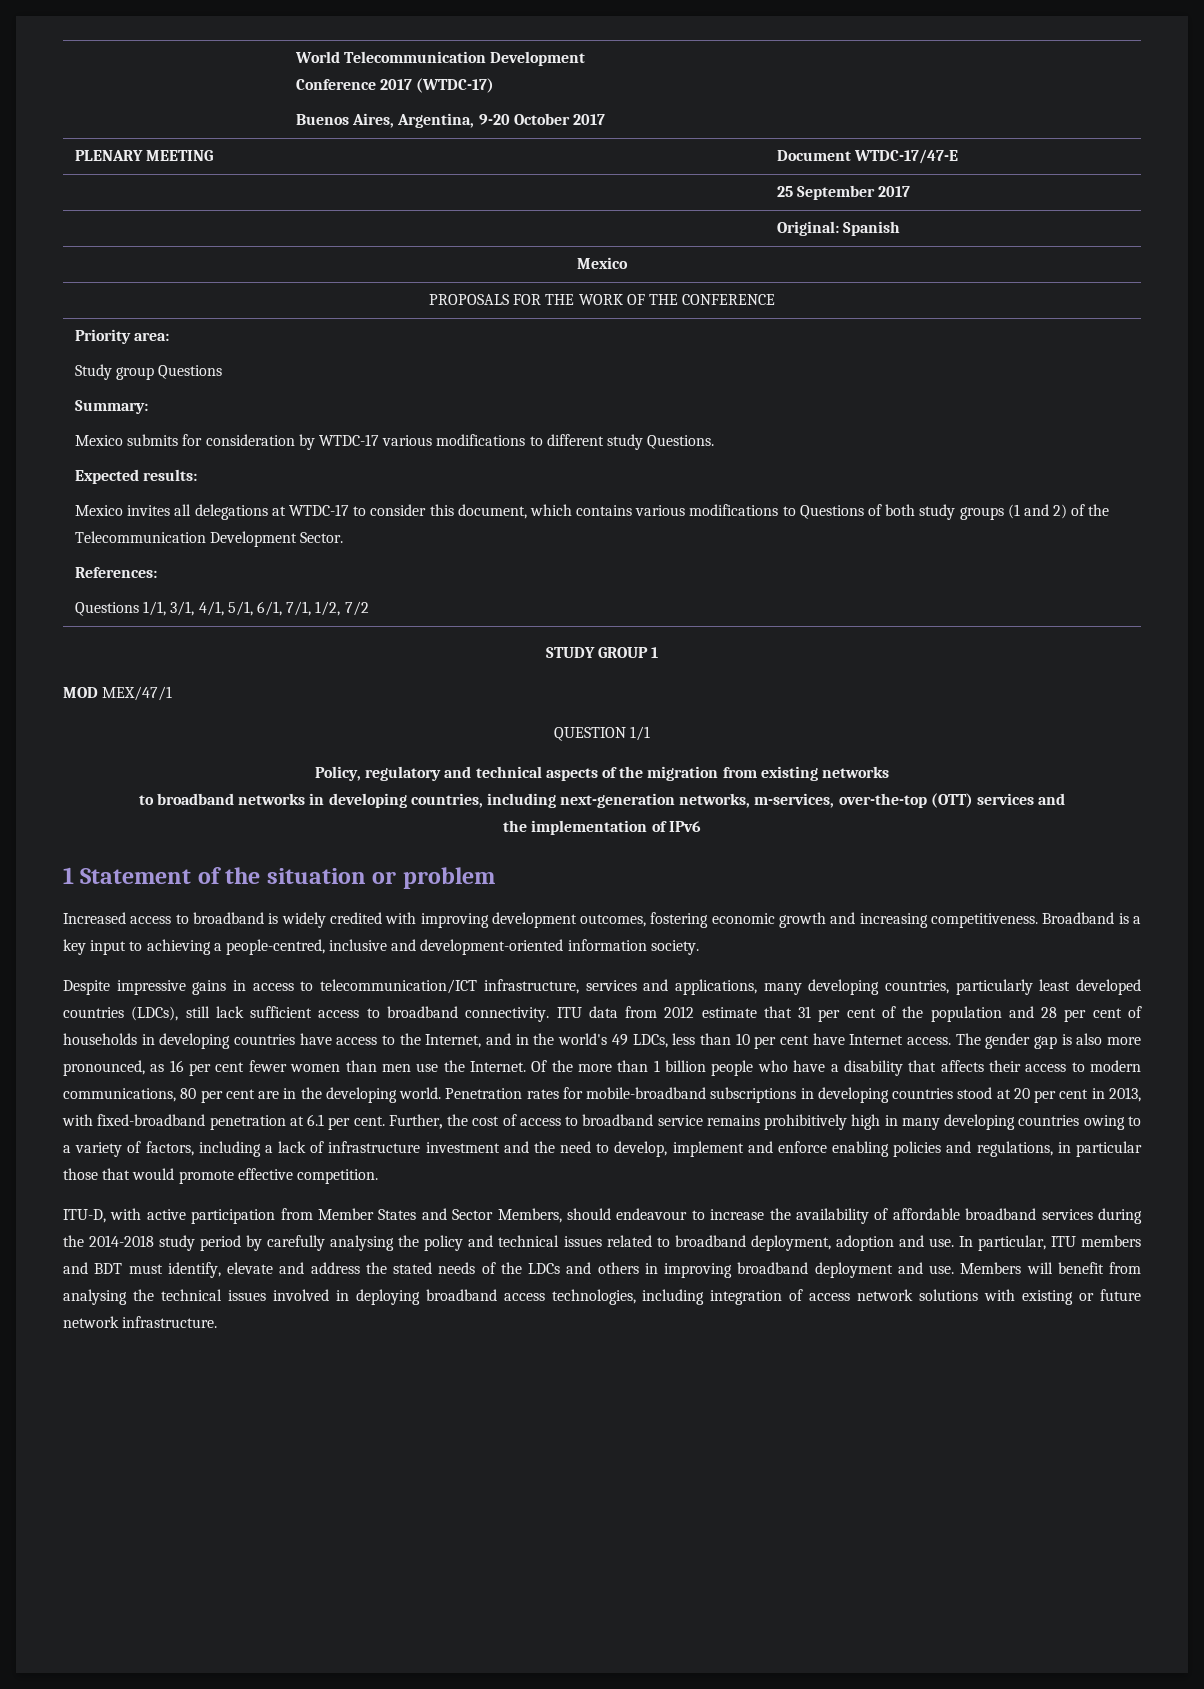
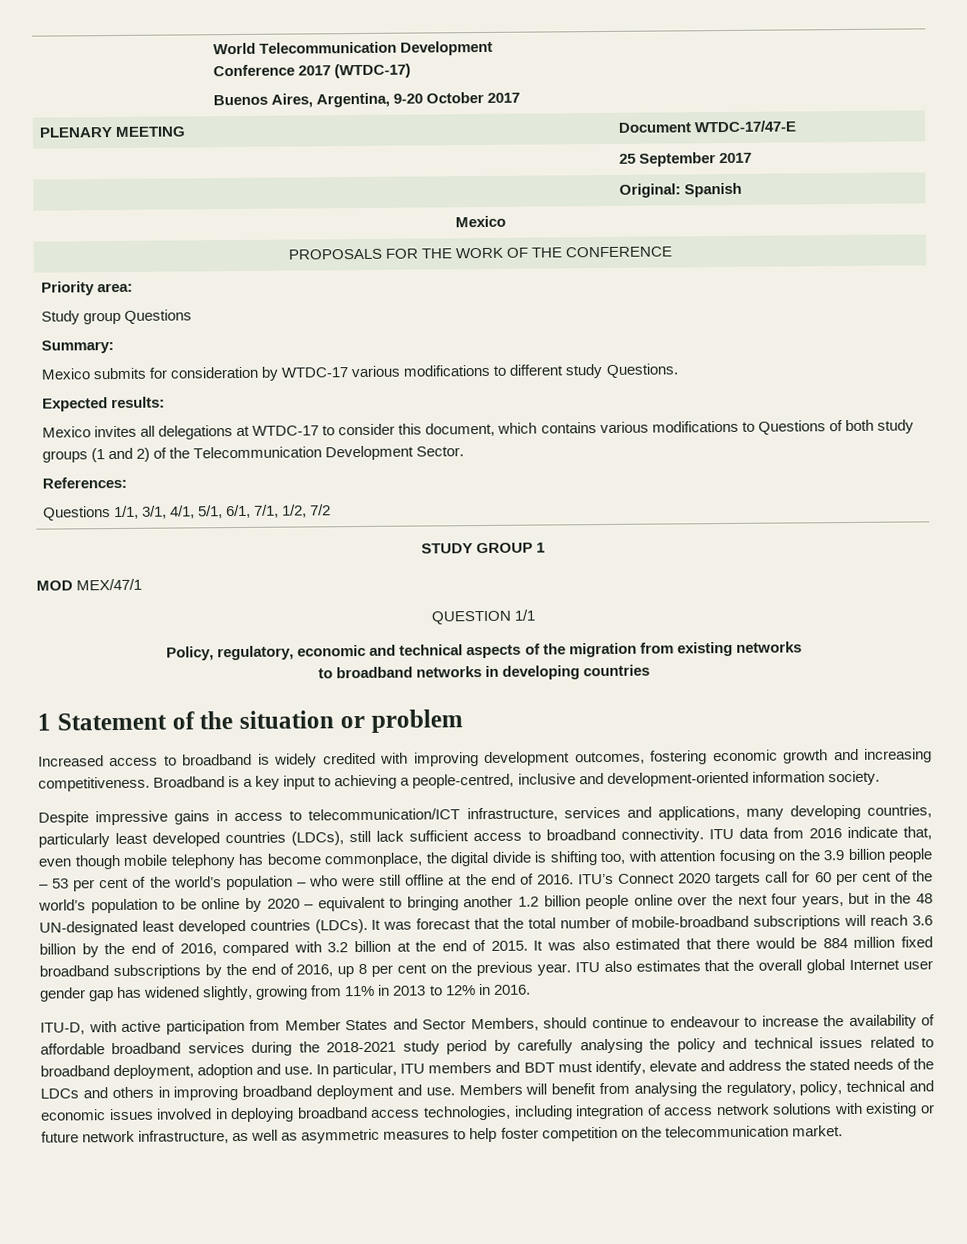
- Policy, regulatory and technical aspects of the migration from existing networks
+ Policy, regulatory, economic and technical aspects of the migration from existing networks
- to broadband networks in developing countries, including next-generation networks, m-services, over-the-top (OTT) services and
- the implementation of IPv6
+ to broadband networks in developing countries
- ITU data from 2012 estimate that 31 per cent of the population and 28 per cent of households in developing countries have access to the Internet, and in the world's 49 LDCs, less than 10 per cent have Internet access. The gender gap is also more pronounced, as 16 per cent fewer women than men use the Internet. Of the more than 1 billion people who have a disability that affects their access to modern communications, 80 per cent are in the developing world. Penetration rates for mobile-broadband subscriptions in developing countries stood at 20 per cent in 2013, with fixed-broadband penetration at 6.1 per cent. Further, the cost of access to broadband service remains prohibitively high in many developing countries owing to a variety of factors, including a lack of infrastructure investment and the need to develop, implement and enforce enabling policies and regulations, in particular those that would promote effective competition.
+ ITU data from 2016 indicate that, even though mobile telephony has become commonplace, the digital divide is shifting too, with attention focusing on the 3.9 billion people – 53 per cent of the world’s population – who were still offline at the end of 2016. ITU’s Connect 2020 targets call for 60 per cent of the world’s population to be online by 2020 – equivalent to bringing another 1.2 billion people online over the next four years, but in the 48 UN-designated least developed countries (LDCs). It was forecast that the total number of mobile-broadband subscriptions will reach 3.6 billion by the end of 2016, compared with 3.2 billion at the end of 2015. It was also estimated that there would be 884 million fixed broadband subscriptions by the end of 2016, up 8 per cent on the previous year. ITU also estimates that the overall global Internet user gender gap has widened slightly, growing from 11% in 2013 to 12% in 2016.
- ITU-D, with active participation from Member States and Sector Members, should endeavour to increase the availability of affordable broadband services during the 2014-2018 study period by carefully analysing the policy and technical issues related to broadband deployment, adoption and use.
+ ITU-D, with active participation from Member States and Sector Members, should continue to endeavour to increase the availability of affordable broadband services during the 2018-2021 study period by carefully analysing the policy and technical issues related to broadband deployment, adoption and use.
- Members will benefit from analysing the technical issues involved in deploying broadband access technologies, including integration of access network solutions with existing or future network infrastructure.
+ Members will benefit from analysing the regulatory, policy, technical and economic issues involved in deploying broadband access technologies, including integration of access network solutions with existing or future network infrastructure, as well as asymmetric measures to help foster competition on the telecommunication market.

